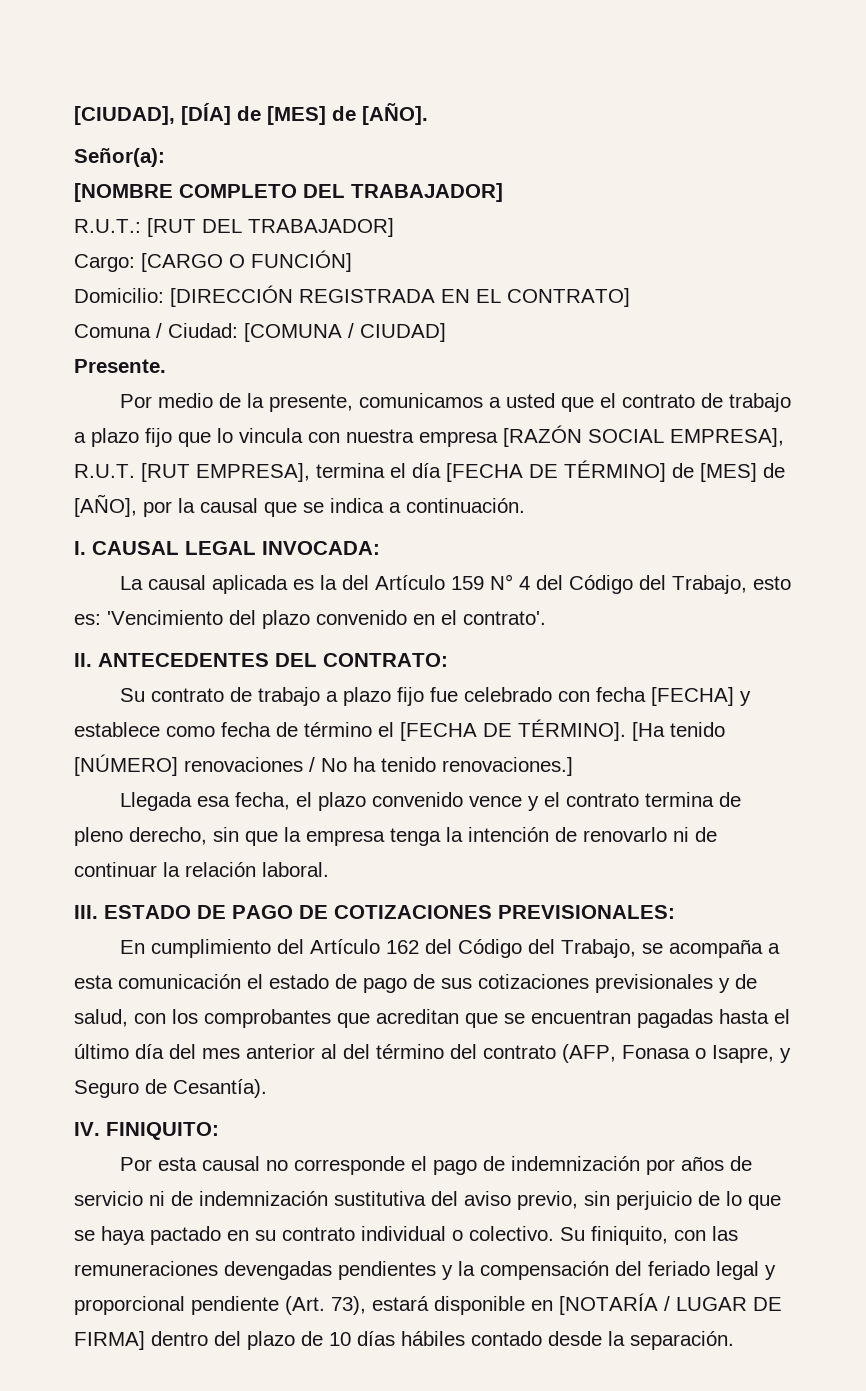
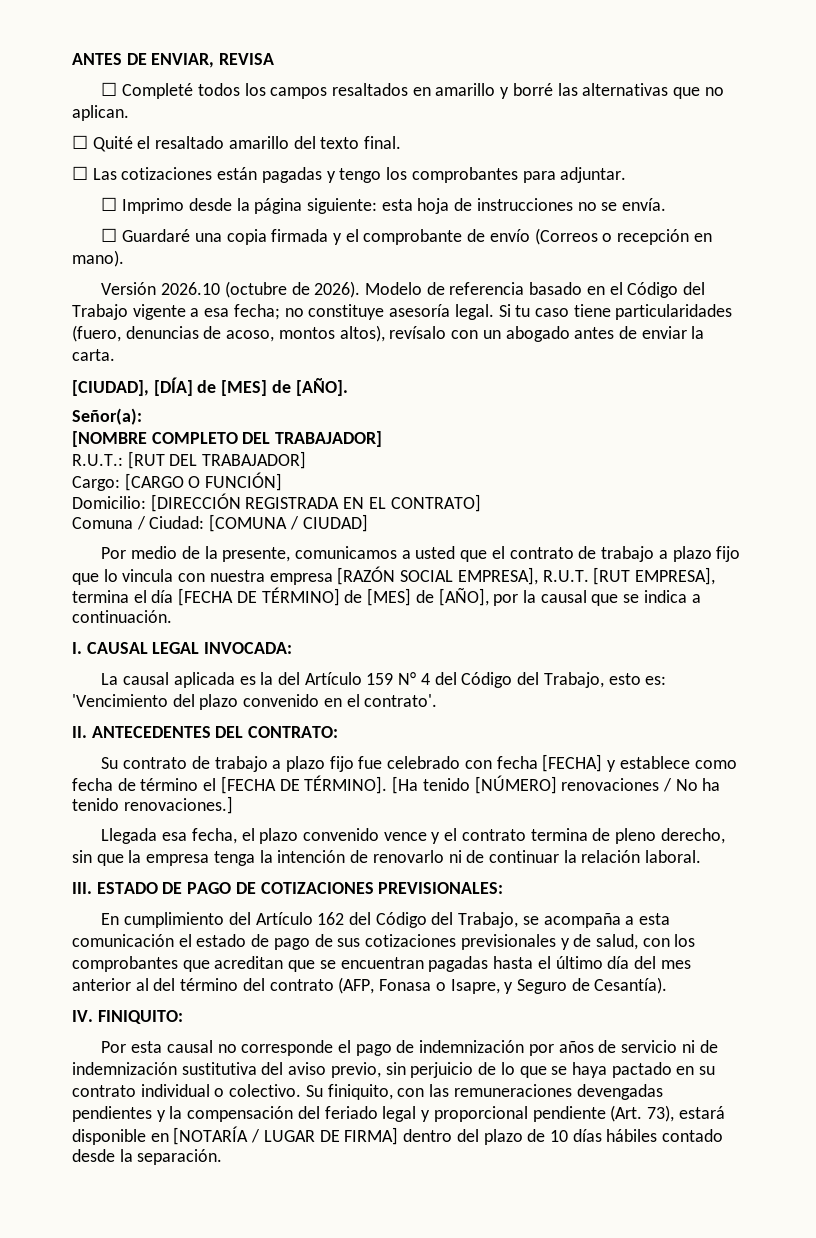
+ ANTES DE ENVIAR, REVISA
+ ☐ Completé todos los campos resaltados en amarillo y borré las alternativas que no aplican.
+ ☐ Quité el resaltado amarillo del texto final.
+ ☐ Las cotizaciones están pagadas y tengo los comprobantes para adjuntar.
+ ☐ Imprimo desde la página siguiente: esta hoja de instrucciones no se envía.
+ ☐ Guardaré una copia firmada y el comprobante de envío (Correos o recepción en mano).
+ Versión 2026.10 (octubre de 2026). Modelo de referencia basado en el Código del Trabajo vigente a esa fecha; no constituye asesoría legal. Si tu caso tiene particularidades (fuero, denuncias de acoso, montos altos), revísalo con un abogado antes de enviar la carta.
- Presente.

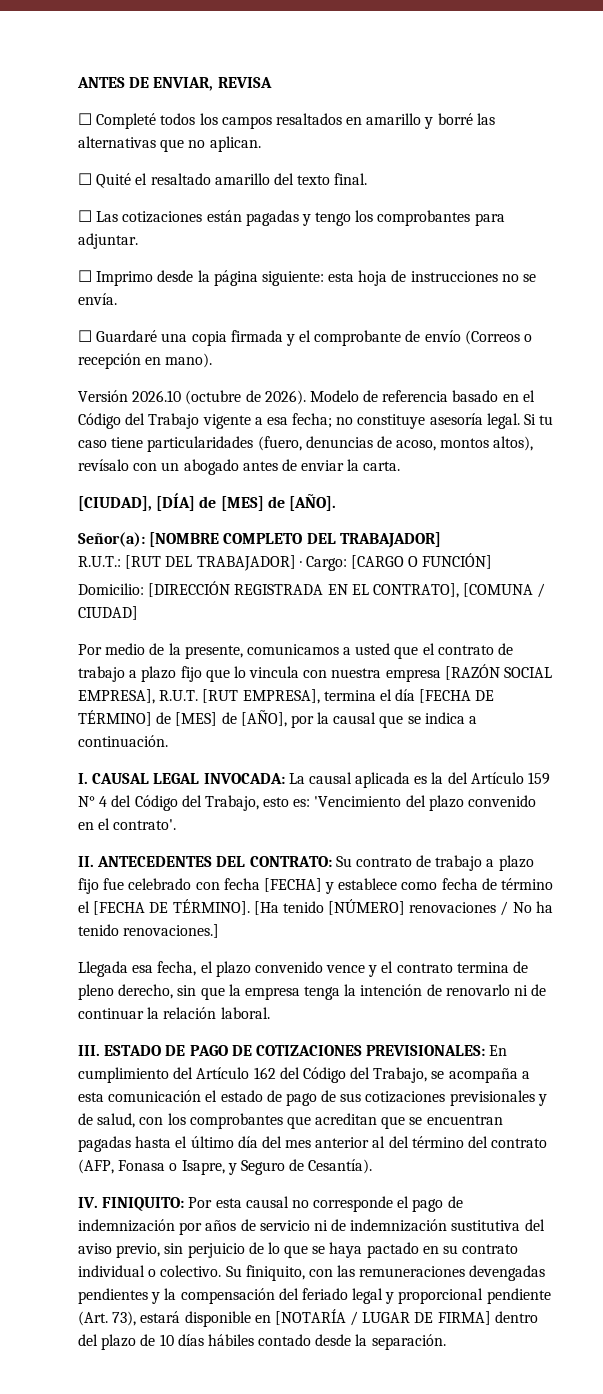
- Señor(a):
- [NOMBRE COMPLETO DEL TRABAJADOR]
+ Señor(a): [NOMBRE COMPLETO DEL TRABAJADOR]
- R.U.T.: [RUT DEL TRABAJADOR]
- Cargo: [CARGO O FUNCIÓN]
+ R.U.T.: [RUT DEL TRABAJADOR] · Cargo: [CARGO O FUNCIÓN]
- Domicilio: [DIRECCIÓN REGISTRADA EN EL CONTRATO]
- Comuna / Ciudad: [COMUNA / CIUDAD]
+ Domicilio: [DIRECCIÓN REGISTRADA EN EL CONTRATO], [COMUNA / CIUDAD]
- I. CAUSAL LEGAL INVOCADA:
- La causal aplicada es la del Artículo 159 N° 4 del Código del Trabajo, esto es: 'Vencimiento del plazo convenido en el contrato'.
+ I. CAUSAL LEGAL INVOCADA: La causal aplicada es la del Artículo 159 N° 4 del Código del Trabajo, esto es: 'Vencimiento del plazo convenido en el contrato'.
- II. ANTECEDENTES DEL CONTRATO:
- Su contrato de trabajo a plazo fijo fue celebrado con fecha [FECHA] y establece como fecha de término el [FECHA DE TÉRMINO].
+ II. ANTECEDENTES DEL CONTRATO: Su contrato de trabajo a plazo fijo fue celebrado con fecha [FECHA] y establece como fecha de término el [FECHA DE TÉRMINO].
- III. ESTADO DE PAGO DE COTIZACIONES PREVISIONALES:
- En cumplimiento del Artículo 162 del Código del Trabajo, se acompaña a esta comunicación el estado de pago de sus cotizaciones previsionales y de salud, con los comprobantes que acreditan que se encuentran pagadas hasta el último día del mes anterior al del término del contrato (AFP, Fonasa o Isapre, y Seguro de Cesantía).
+ III. ESTADO DE PAGO DE COTIZACIONES PREVISIONALES: En cumplimiento del Artículo 162 del Código del Trabajo, se acompaña a esta comunicación el estado de pago de sus cotizaciones previsionales y de salud, con los comprobantes que acreditan que se encuentran pagadas hasta el último día del mes anterior al del término del contrato (AFP, Fonasa o Isapre, y Seguro de Cesantía).
- IV. FINIQUITO:
- Por esta causal no corresponde el pago de indemnización por años de servicio ni de indemnización sustitutiva del aviso previo, sin perjuicio de lo que se haya pactado en su contrato individual o colectivo.
+ IV. FINIQUITO: Por esta causal no corresponde el pago de indemnización por años de servicio ni de indemnización sustitutiva del aviso previo, sin perjuicio de lo que se haya pactado en su contrato individual o colectivo.

